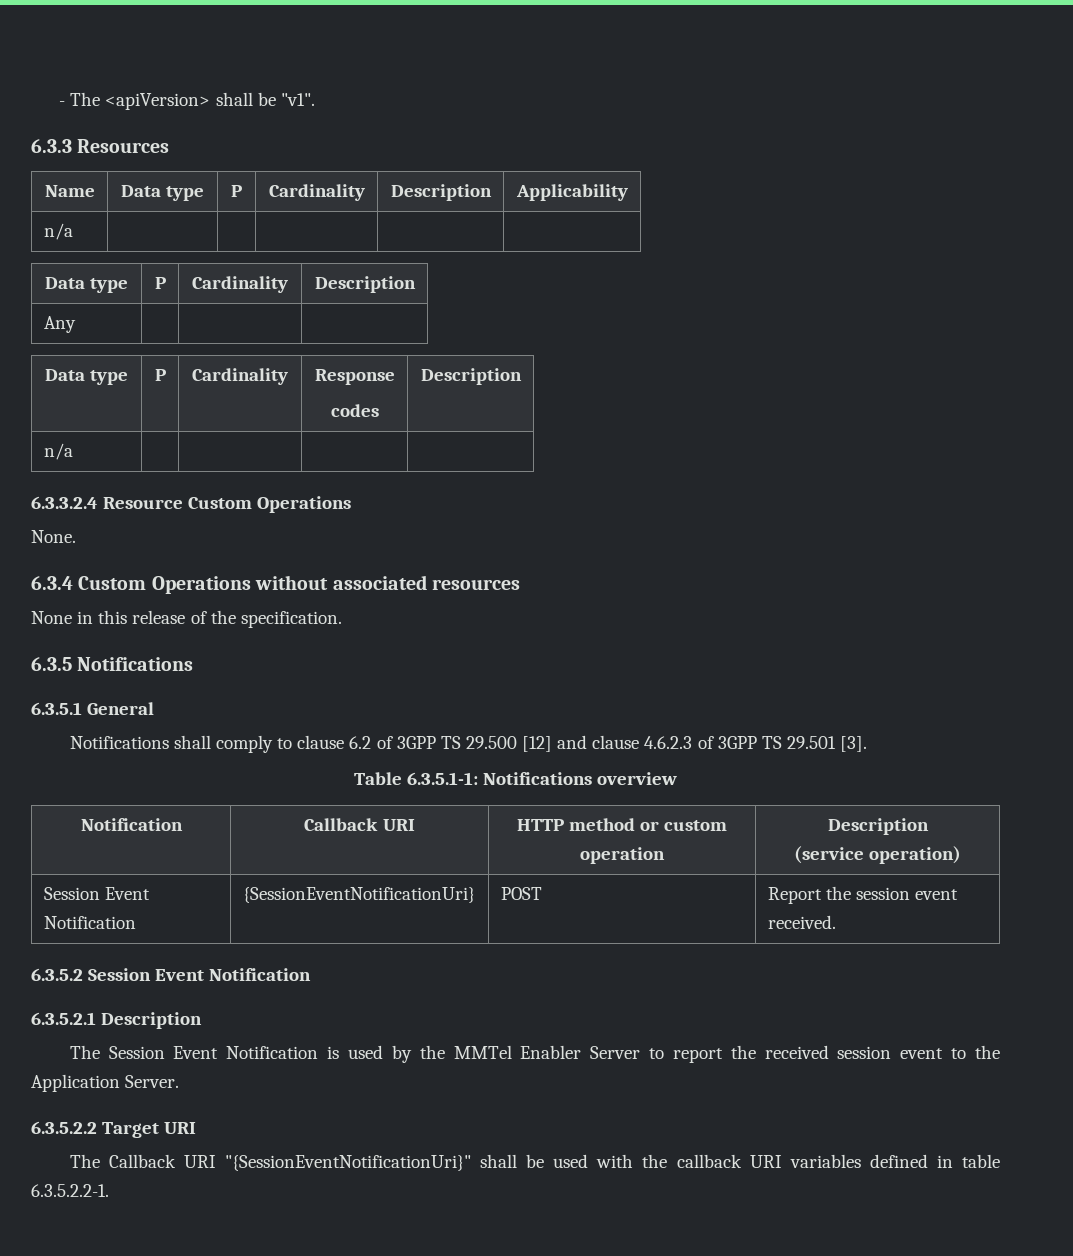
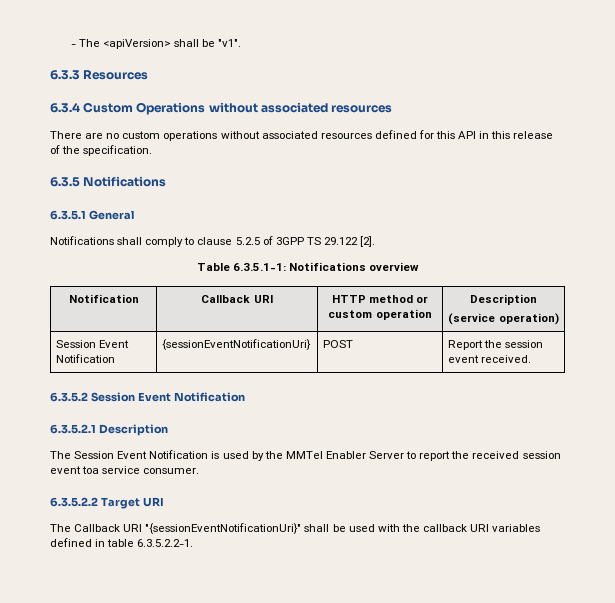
- Name | Data type | P | Cardinality | Description | Applicability
- n/a | | | | |
- Data type | P | Cardinality | Description
- Any | | |
- Data type | P | Cardinality | Response
- codes | Description
- n/a | | | |
- 6.3.3.2.4 Resource Custom Operations
- None.
- None in this release of the specification.
+ There are no custom operations without associated resources defined for this API in this release of the specification.
- Notifications shall comply to clause 6.2 of 3GPP TS 29.500 [12] and clause 4.6.2.3 of 3GPP TS 29.501 [3].
+ Notifications shall comply to clause 5.2.5 of 3GPP TS 29.122 [2].
- Session Event Notification | {SessionEventNotificationUri} | POST | Report the session event received.
+ Session Event Notification | {sessionEventNotificationUri} | POST | Report the session event received.
- The Session Event Notification is used by the MMTel Enabler Server to report the received session event to the Application Server.
+ The Session Event Notification is used by the MMTel Enabler Server to report the received session event toa service consumer.
- The Callback URI "{SessionEventNotificationUri}" shall be used with the callback URI variables defined in table 6.3.5.2.2-1.
+ The Callback URI "{sessionEventNotificationUri}" shall be used with the callback URI variables defined in table 6.3.5.2.2-1.

